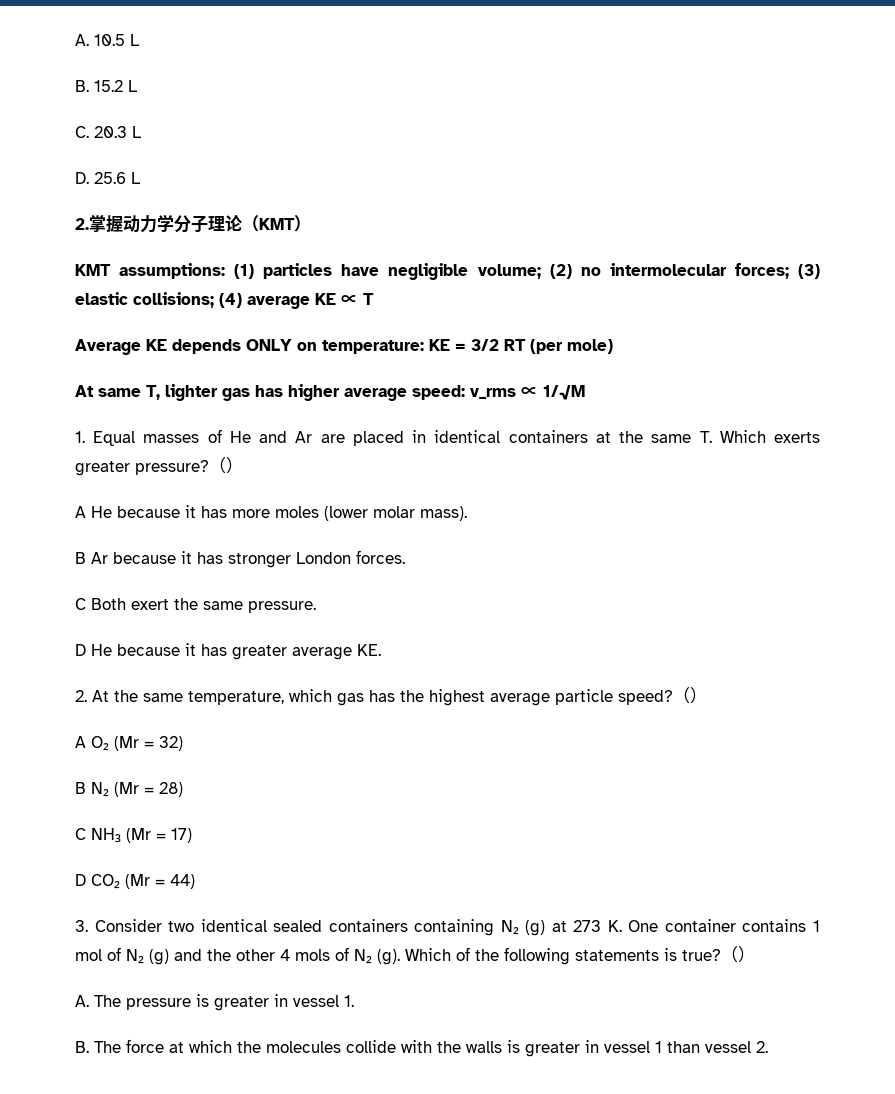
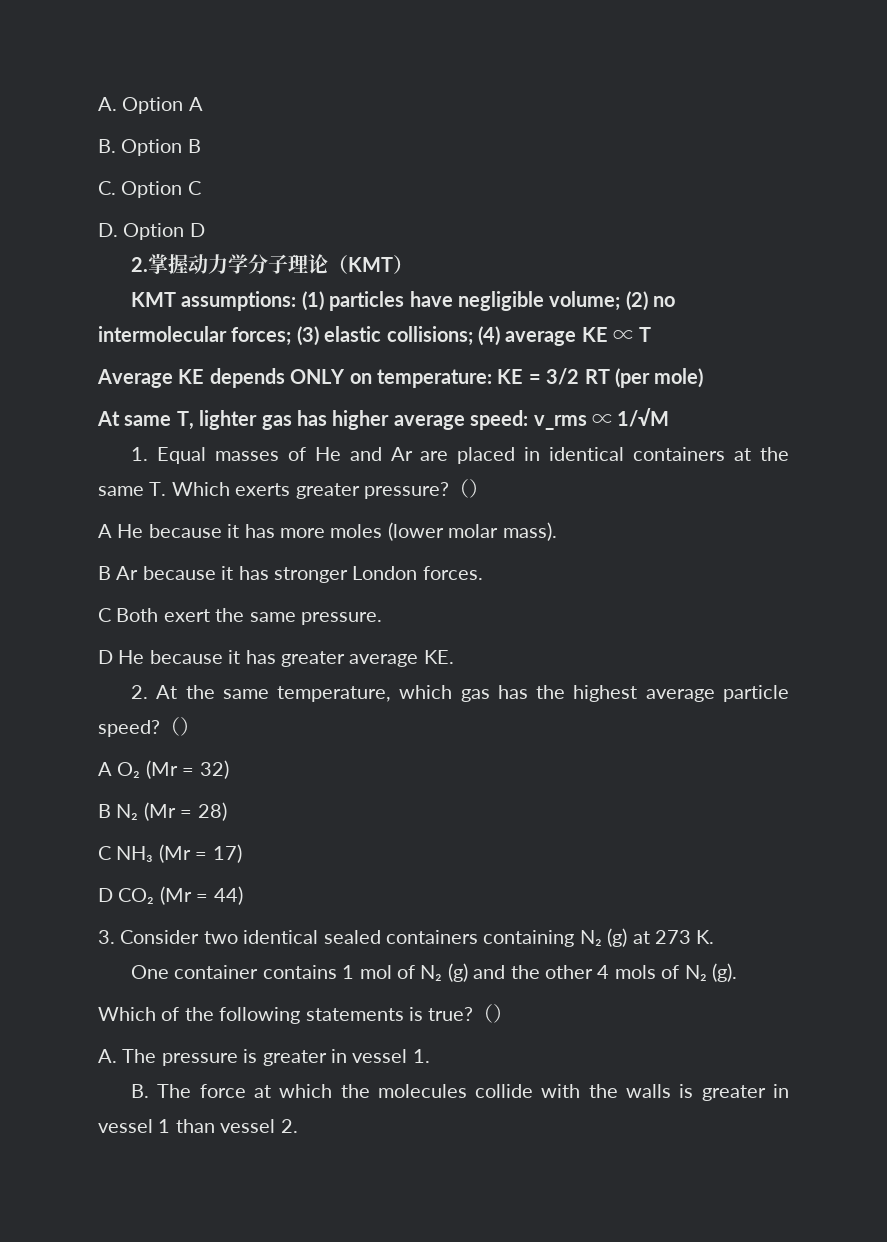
- A. 10.5 L
- B. 15.2 L
+ A. Option A
+ B. Option B
- C. 20.3 L
+ C. Option C
- D. 25.6 L
+ D. Option D
- 3. Consider two identical sealed containers containing N₂ (g) at 273 K. One container contains 1 mol of N₂ (g) and the other 4 mols of N₂ (g). Which of the following statements is true?
+ 3. Consider two identical sealed containers containing N₂ (g) at 273 K.
+ One container contains 1 mol of N₂ (g) and the other 4 mols of N₂ (g).
+ Which of the following statements is true?

